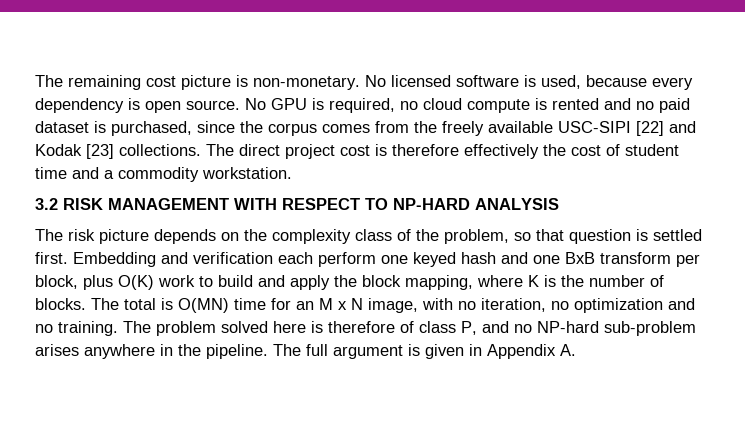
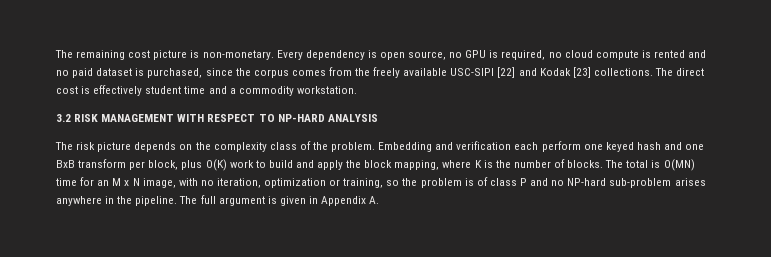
- No licensed software is used, because every dependency is open source. No GPU is required, no cloud compute is rented and no paid dataset is purchased, since the corpus comes from the freely available USC-SIPI [22] and Kodak [23] collections.
+ Every dependency is open source, no GPU is required, no cloud compute is rented and no paid dataset is purchased, since the corpus comes from the freely available USC-SIPI [22] and Kodak [23] collections.
- The direct project cost is therefore effectively the cost of student time and a commodity workstation.
+ The direct cost is effectively student time and a commodity workstation.
- The risk picture depends on the complexity class of the problem, so that question is settled first.
+ The risk picture depends on the complexity class of the problem.
- The total is O(MN) time for an M x N image, with no iteration, no optimization and no training. The problem solved here is therefore of class P, and no NP-hard sub-problem arises anywhere in the pipeline.
+ The total is O(MN) time for an M x N image, with no iteration, optimization or training, so the problem is of class P and no NP-hard sub-problem arises anywhere in the pipeline.

